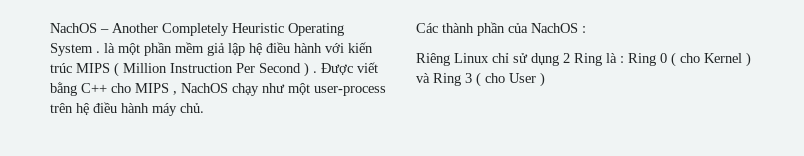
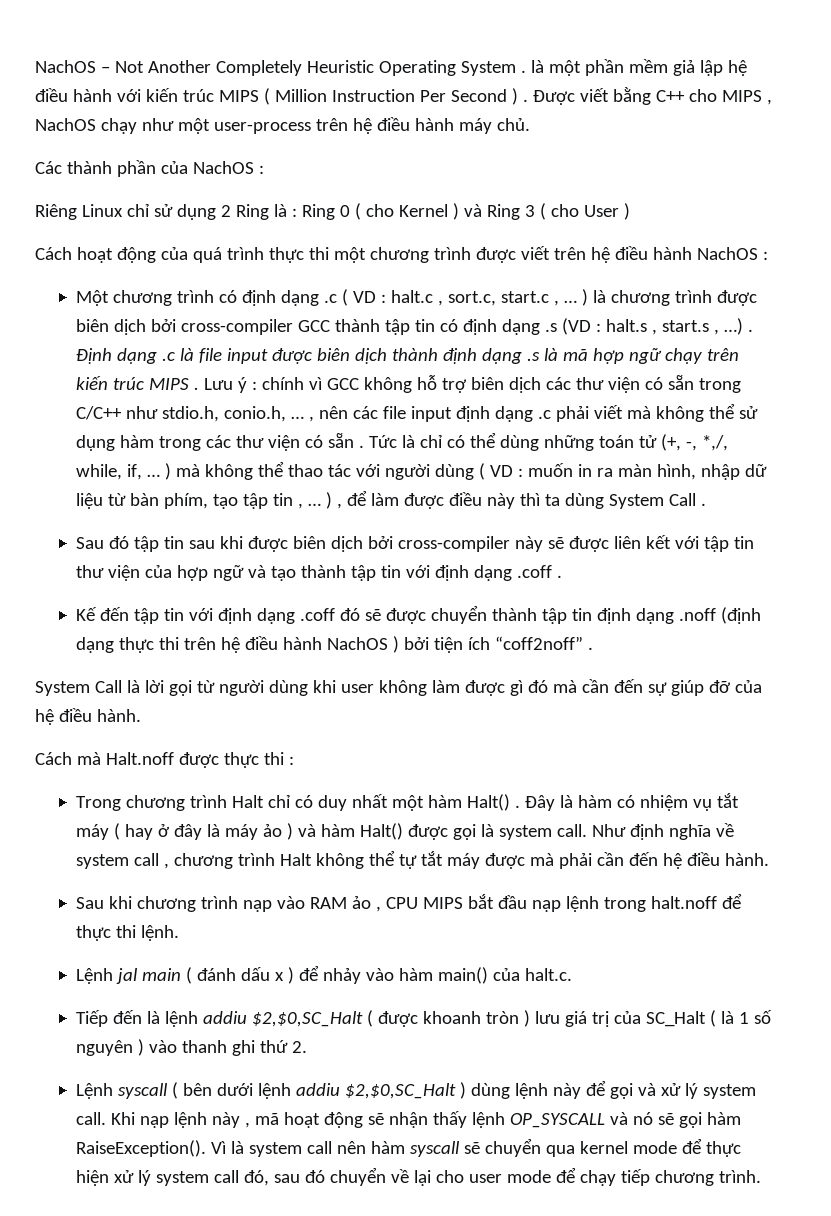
- NachOS – Another Completely Heuristic Operating System . là một phần mềm giả lập hệ điều hành với kiến trúc MIPS ( Million Instruction Per Second ) .
+ NachOS – Not Another Completely Heuristic Operating System . là một phần mềm giả lập hệ điều hành với kiến trúc MIPS ( Million Instruction Per Second ) .
+ Cách hoạt động của quá trình thực thi một chương trình được viết trên hệ điều hành NachOS :
+ Một chương trình có định dạng .c ( VD : halt.c , sort.c, start.c , … ) là chương trình được biên dịch bởi cross-compiler GCC thành tập tin có định dạng .s (VD : halt.s , start.s , …) . Định dạng .c là file input được biên dịch thành định dạng .s là mã hợp ngữ chạy trên kiến trúc MIPS . Lưu ý : chính vì GCC không hỗ trợ biên dịch các thư viện có sẵn trong C/C++ như stdio.h, conio.h, … , nên các file input định dạng .c phải viết mà không thể sử dụng hàm trong các thư viện có sẵn . Tức là chỉ có thể dùng những toán tử (+, -, *,/, while, if, … ) mà không thể thao tác với người dùng ( VD : muốn in ra màn hình, nhập dữ liệu từ bàn phím, tạo tập tin , … ) , để làm được điều này thì ta dùng System Call .
+ Sau đó tập tin sau khi được biên dịch bởi cross-compiler này sẽ được liên kết với tập tin thư viện của hợp ngữ và tạo thành tập tin với định dạng .coff .
+ Kế đến tập tin với định dạng .coff đó sẽ được chuyển thành tập tin định dạng .noff (định dạng thực thi trên hệ điều hành NachOS ) bởi tiện ích “coff2noff” .
+ System Call là lời gọi từ người dùng khi user không làm được gì đó mà cần đến sự giúp đỡ của hệ điều hành.
+ Cách mà Halt.noff được thực thi :
+ Trong chương trình Halt chỉ có duy nhất một hàm Halt() . Đây là hàm có nhiệm vụ tắt máy ( hay ở đây là máy ảo ) và hàm Halt() được gọi là system call. Như định nghĩa về system call , chương trình Halt không thể tự tắt máy được mà phải cần đến hệ điều hành.
+ Sau khi chương trình nạp vào RAM ảo , CPU MIPS bắt đầu nạp lệnh trong halt.noff để thực thi lệnh.
+ Lệnh jal main ( đánh dấu x ) để nhảy vào hàm main() của halt.c.
+ Tiếp đến là lệnh addiu $2,$0,SC_Halt ( được khoanh tròn ) lưu giá trị của SC_Halt ( là 1 số nguyên ) vào thanh ghi thứ 2.
+ Lệnh syscall ( bên dưới lệnh addiu $2,$0,SC_Halt ) dùng lệnh này để gọi và xử lý system call. Khi nạp lệnh này , mã hoạt động sẽ nhận thấy lệnh OP_SYSCALL và nó sẽ gọi hàm RaiseException(). Vì là system call nên hàm syscall sẽ chuyển qua kernel mode để thực hiện xử lý system call đó, sau đó chuyển về lại cho user mode để chạy tiếp chương trình.

